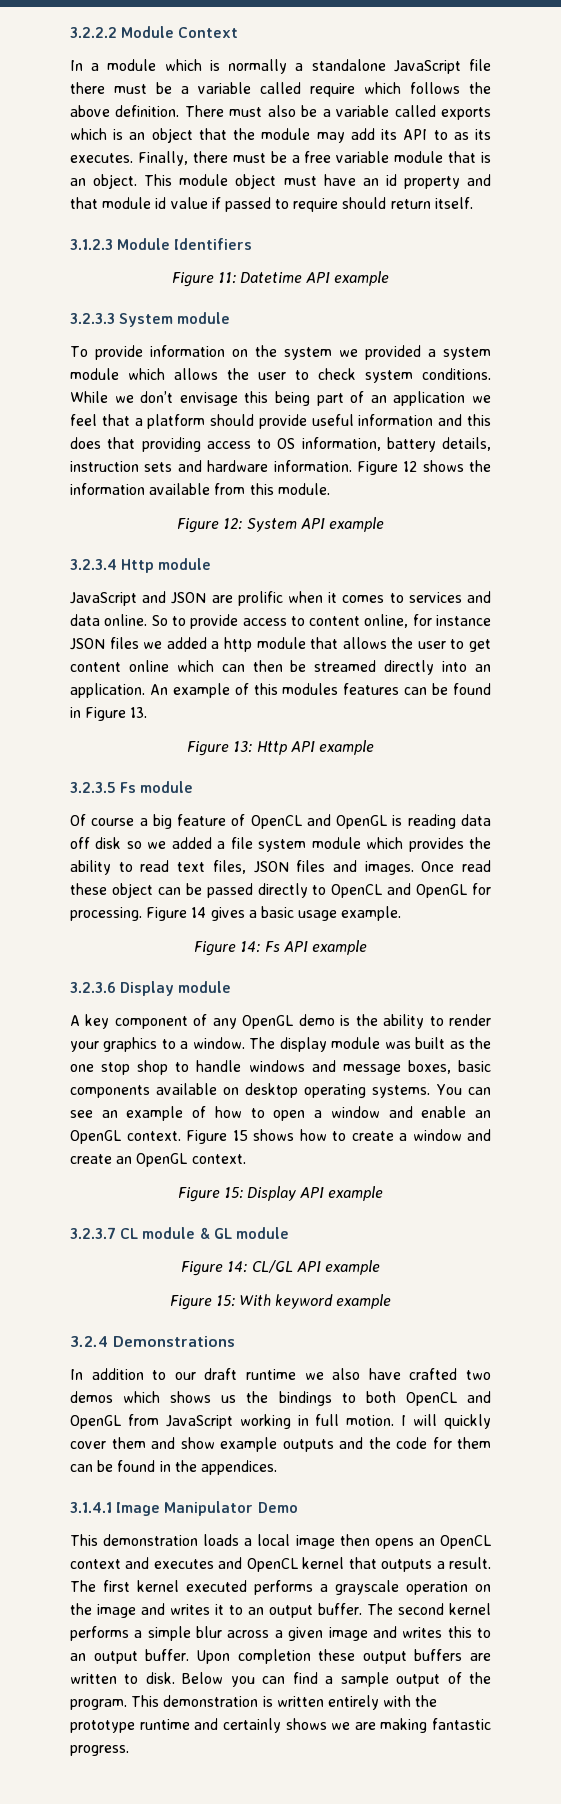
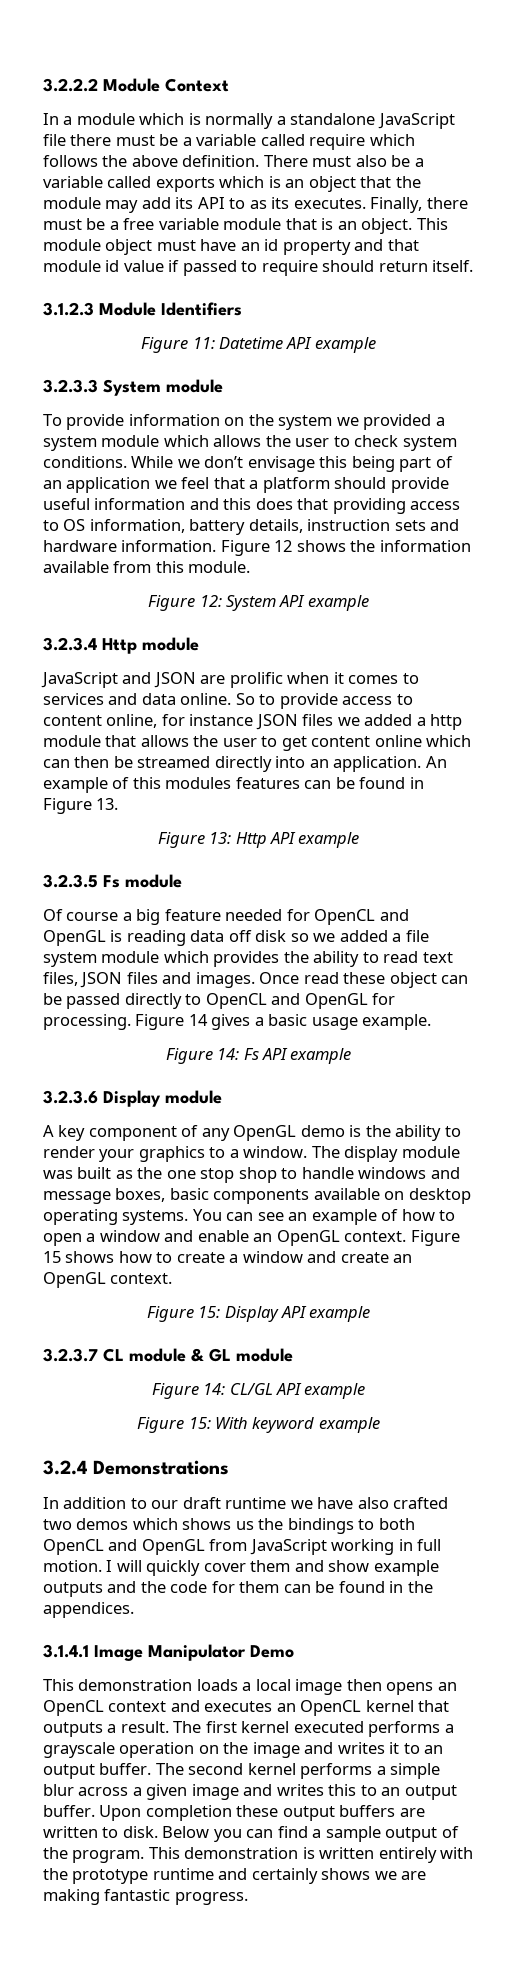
- Of course a big feature of OpenCL and OpenGL is reading data off disk so we added a file system module which provides the ability to read text files, JSON files and images.
+ Of course a big feature needed for OpenCL and OpenGL is reading data off disk so we added a file system module which provides the ability to read text files, JSON files and images.
- In addition to our draft runtime we also have crafted two demos which shows us the bindings to both OpenCL and OpenGL from JavaScript working in full motion.
+ In addition to our draft runtime we have also crafted two demos which shows us the bindings to both OpenCL and OpenGL from JavaScript working in full motion.
- This demonstration loads a local image then opens an OpenCL context and executes and OpenCL kernel that outputs a result.
+ This demonstration loads a local image then opens an OpenCL context and executes an OpenCL kernel that outputs a result.

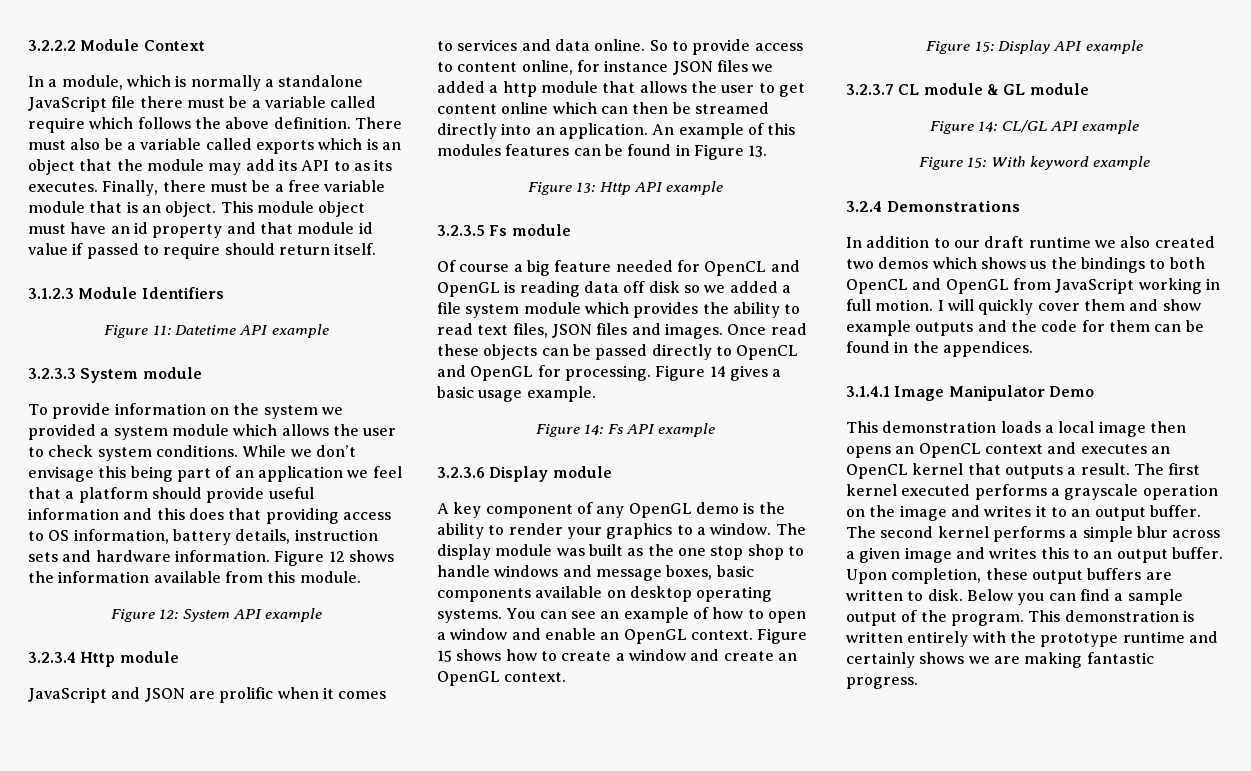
- In a module which is normally a standalone JavaScript file there must be a variable called require which follows the above definition.
+ In a module, which is normally a standalone JavaScript file there must be a variable called require which follows the above definition.
- Once read these object can be passed directly to OpenCL and OpenGL for processing.
+ Once read these objects can be passed directly to OpenCL and OpenGL for processing.
- In addition to our draft runtime we have also crafted two demos which shows us the bindings to both OpenCL and OpenGL from JavaScript working in full motion.
+ In addition to our draft runtime we also created two demos which shows us the bindings to both OpenCL and OpenGL from JavaScript working in full motion.
- Upon completion these output buffers are written to disk.
+ Upon completion, these output buffers are written to disk.

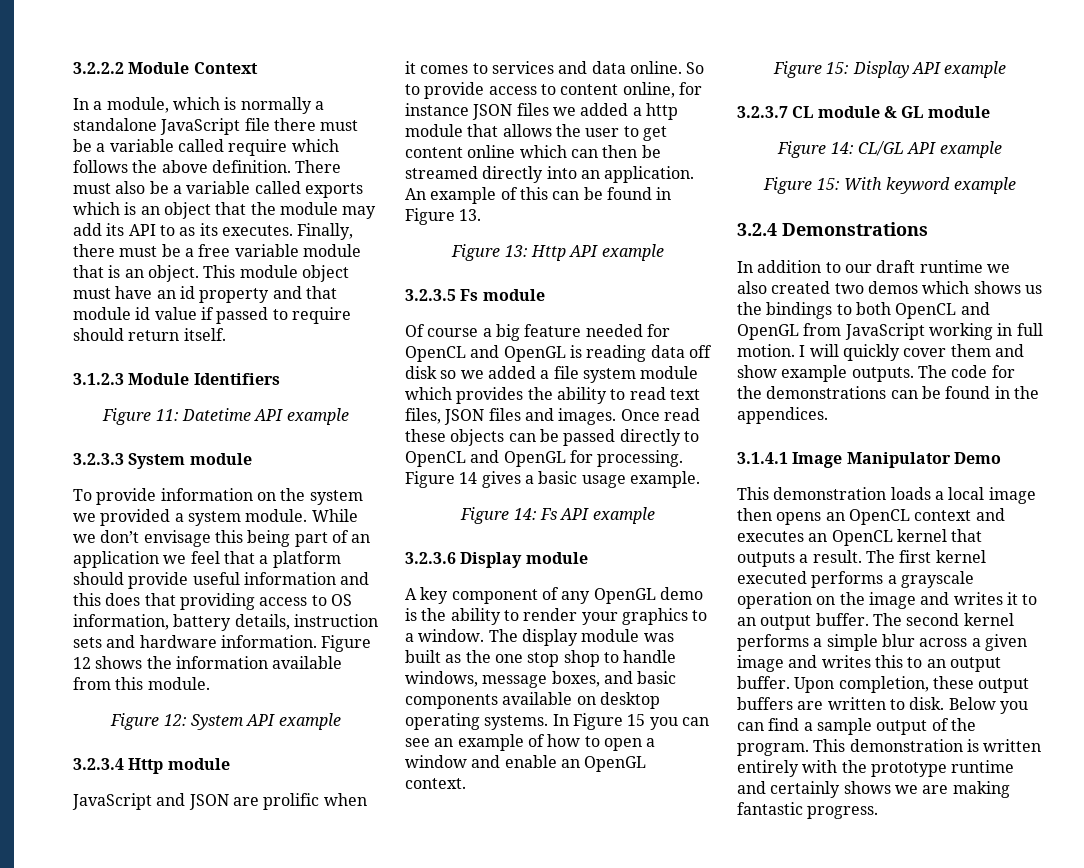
- To provide information on the system we provided a system module which allows the user to check system conditions.
+ To provide information on the system we provided a system module.
- An example of this modules features can be found in Figure 13.
+ An example of this can be found in Figure 13.
- The display module was built as the one stop shop to handle windows and message boxes, basic components available on desktop operating systems.
+ The display module was built as the one stop shop to handle windows, message boxes, and basic components available on desktop operating systems.
- You can see an example of how to open a window and enable an OpenGL context. Figure 15 shows how to create a window and create an OpenGL context.
+ In Figure 15 you can see an example of how to open a window and enable an OpenGL context.
- I will quickly cover them and show example outputs and the code for them can be found in the appendices.
+ I will quickly cover them and show example outputs. The code for the demonstrations can be found in the appendices.

